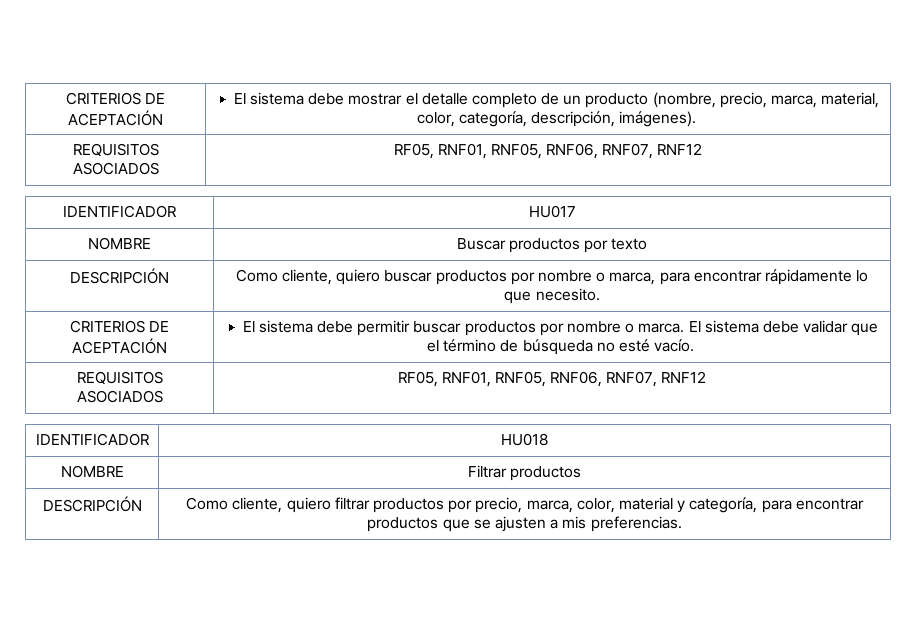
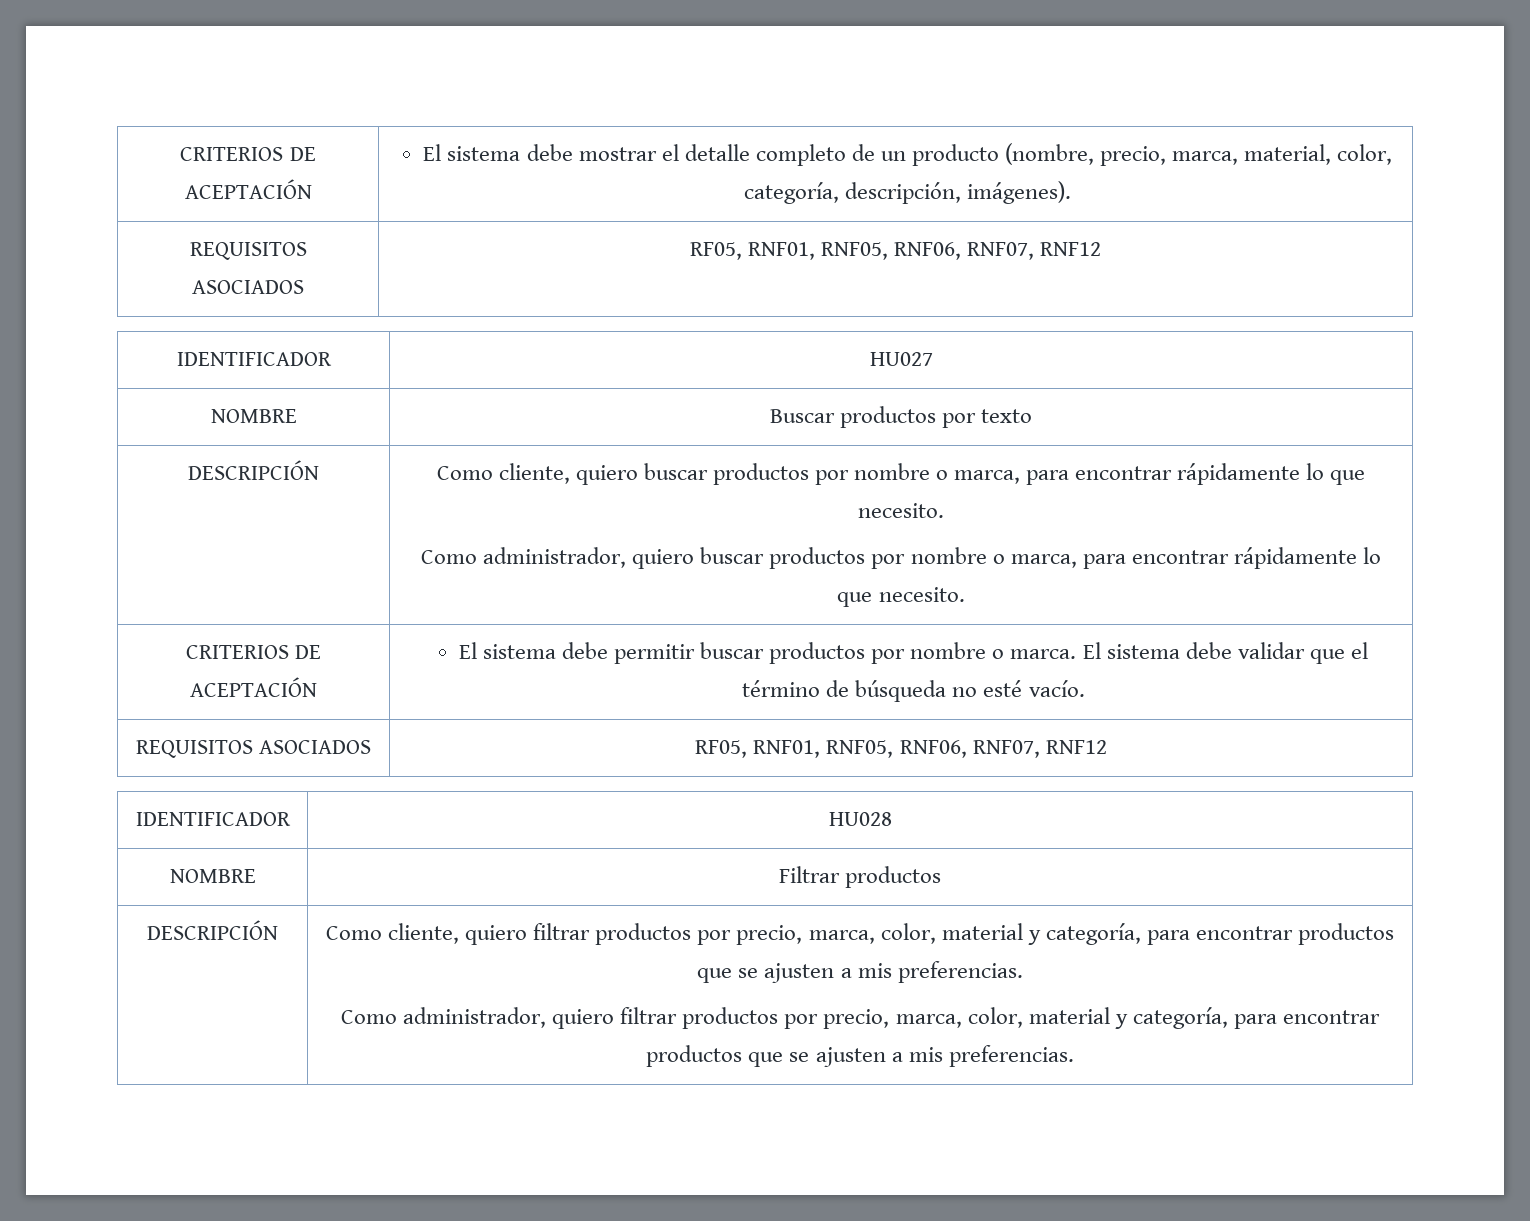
- IDENTIFICADOR | HU017
+ IDENTIFICADOR | HU027
  DESCRIPCIÓN | Como cliente, quiero buscar productos por nombre o marca, para encontrar rápidamente lo que necesito.
+ Como administrador, quiero buscar productos por nombre o marca, para encontrar rápidamente lo que necesito.
- IDENTIFICADOR | HU018
+ IDENTIFICADOR | HU028
+ Como administrador, quiero filtrar productos por precio, marca, color, material y categoría, para encontrar productos que se ajusten a mis preferencias.

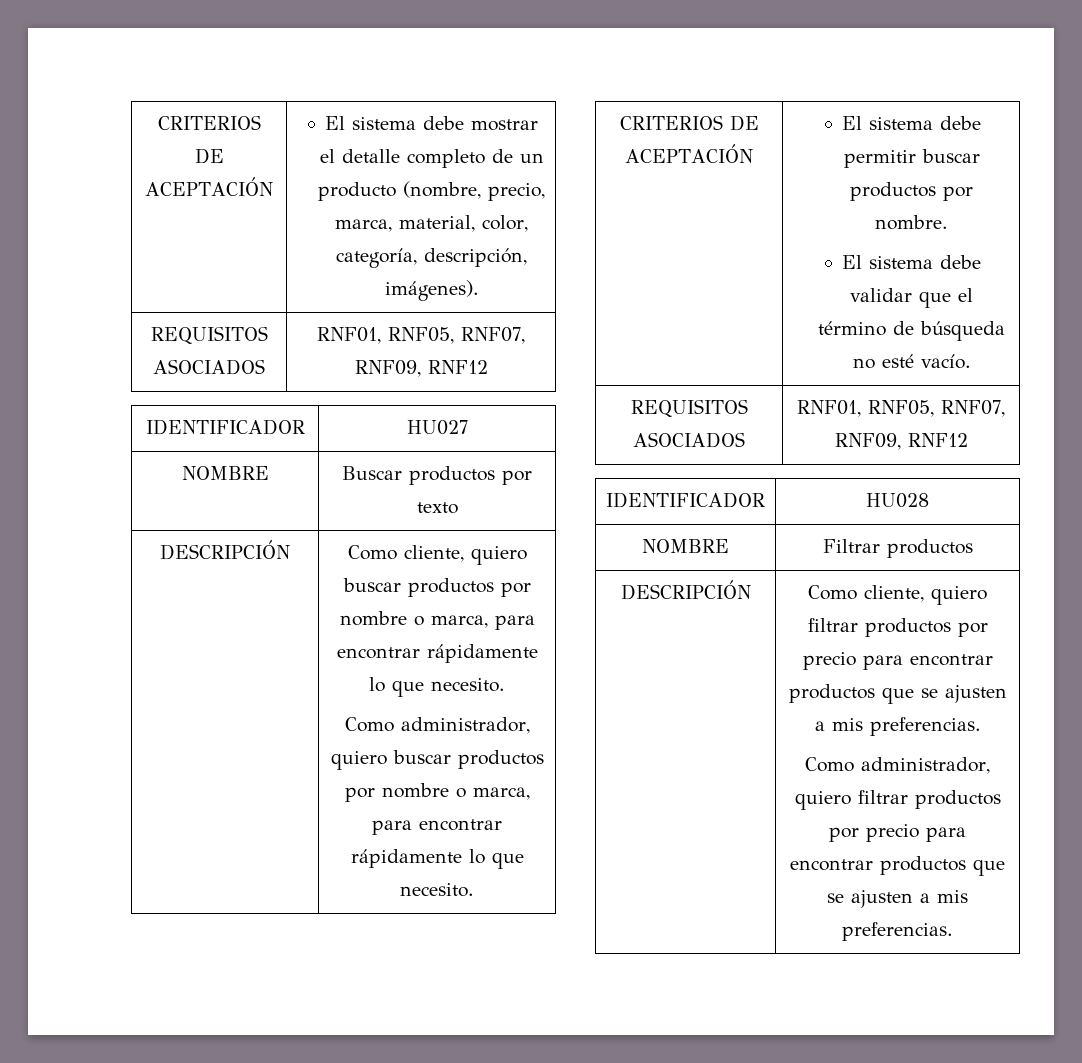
  CRITERIOS DE ACEPTACIÓN | El sistema debe mostrar el detalle completo de un producto (nombre, precio, marca, material, color, categoría, descripción, imágenes).
- REQUISITOS ASOCIADOS | RF05, RNF01, RNF05, RNF06, RNF07, RNF12
+ REQUISITOS ASOCIADOS | RNF01, RNF05, RNF07, RNF09, RNF12
- CRITERIOS DE ACEPTACIÓN | El sistema debe permitir buscar productos por nombre o marca. El sistema debe validar que el término de búsqueda no esté vacío.
- REQUISITOS ASOCIADOS | RF05, RNF01, RNF05, RNF06, RNF07, RNF12
+ CRITERIOS DE ACEPTACIÓN | El sistema debe permitir buscar productos por nombre.
+ El sistema debe validar que el término de búsqueda no esté vacío.
+ REQUISITOS ASOCIADOS | RNF01, RNF05, RNF07, RNF09, RNF12
- Como cliente, quiero filtrar productos por precio, marca, color, material y categoría, para encontrar productos que se ajusten a mis preferencias.
+ Como cliente, quiero filtrar productos por precio para encontrar productos que se ajusten a mis preferencias.
- Como administrador, quiero filtrar productos por precio, marca, color, material y categoría, para encontrar productos que se ajusten a mis preferencias.
+ Como administrador, quiero filtrar productos por precio para encontrar productos que se ajusten a mis preferencias.

